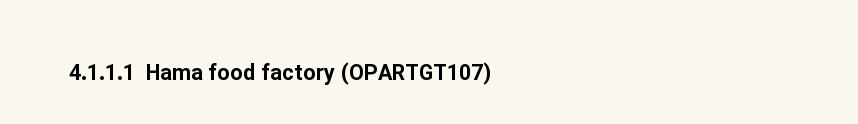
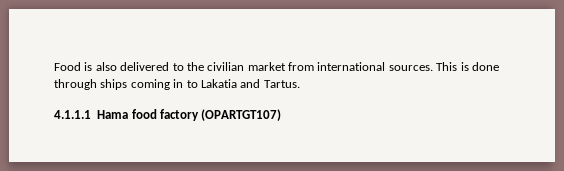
+ Food is also delivered to the civilian market from international sources. This is done through ships coming in to Lakatia and Tartus.

